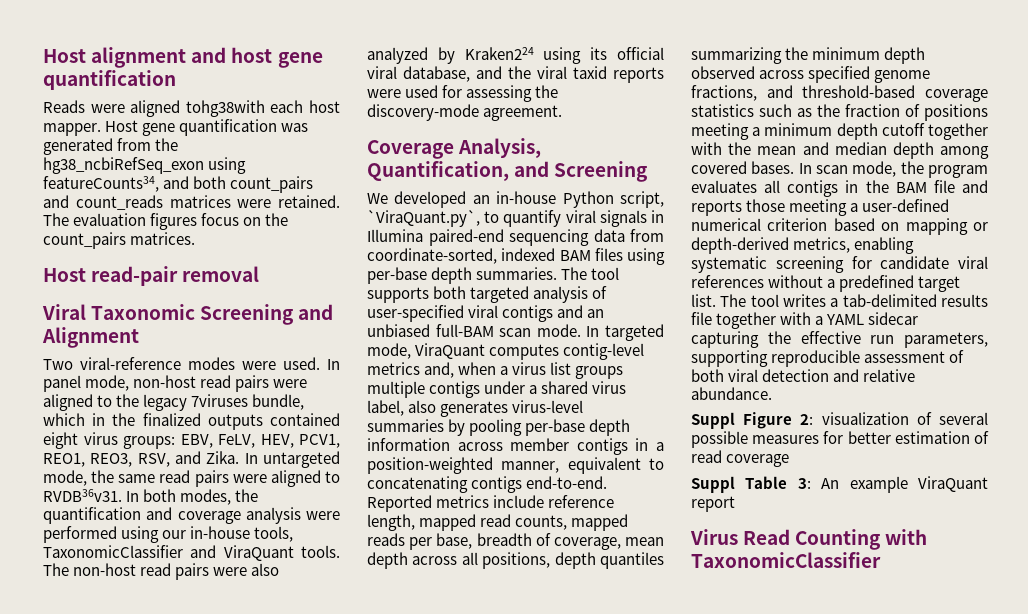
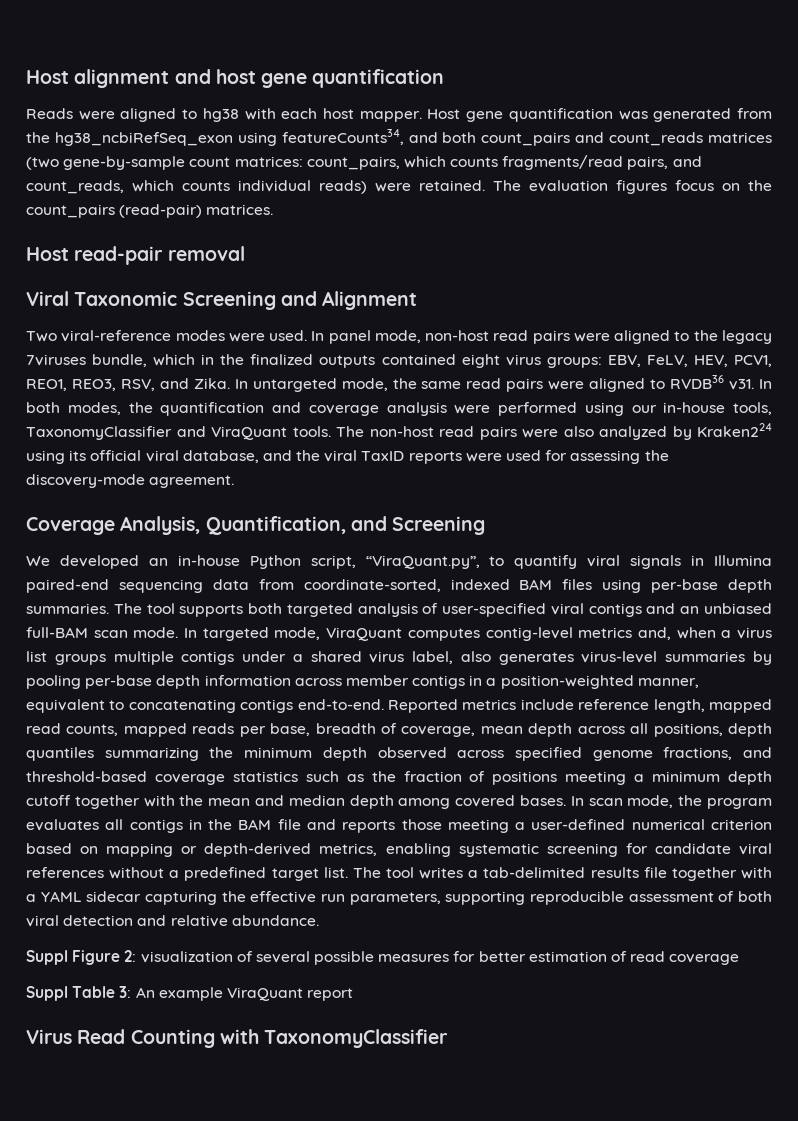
- Reads were aligned tohg38with each host mapper.
+ Reads were aligned to hg38 with each host mapper.
- Host gene quantification was generated from the hg38_ncbiRefSeq_exon using featureCounts34, and both count_pairs and count_reads matrices were retained.
+ Host gene quantification was generated from the hg38_ncbiRefSeq_exon using featureCounts34, and both count_pairs and count_reads matrices (two gene-by-sample count matrices: count_pairs, which counts fragments/read pairs, and count_reads, which counts individual reads) were retained.
- The evaluation figures focus on the count_pairs matrices.
+ The evaluation figures focus on the count_pairs (read-pair) matrices.
- In untargeted mode, the same read pairs were aligned to RVDB36v31.
+ In untargeted mode, the same read pairs were aligned to RVDB36 v31.
- In both modes, the quantification and coverage analysis were performed using our in-house tools, TaxonomicClassifier and ViraQuant tools.
+ In both modes, the quantification and coverage analysis were performed using our in-house tools, TaxonomyClassifier and ViraQuant tools.
- The non-host read pairs were also analyzed by Kraken224 using its official viral database, and the viral taxid reports were used for assessing the discovery-mode agreement.
+ The non-host read pairs were also analyzed by Kraken224 using its official viral database, and the viral TaxID reports were used for assessing the discovery-mode agreement.
- We developed an in-house Python script, `ViraQuant.py`, to quantify viral signals in Illumina paired-end sequencing data from coordinate-sorted, indexed BAM files using per-base depth summaries.
+ We developed an in-house Python script, “ViraQuant.py”, to quantify viral signals in Illumina paired-end sequencing data from coordinate-sorted, indexed BAM files using per-base depth summaries.
- Virus Read Counting with TaxonomicClassifier
+ Virus Read Counting with TaxonomyClassifier

